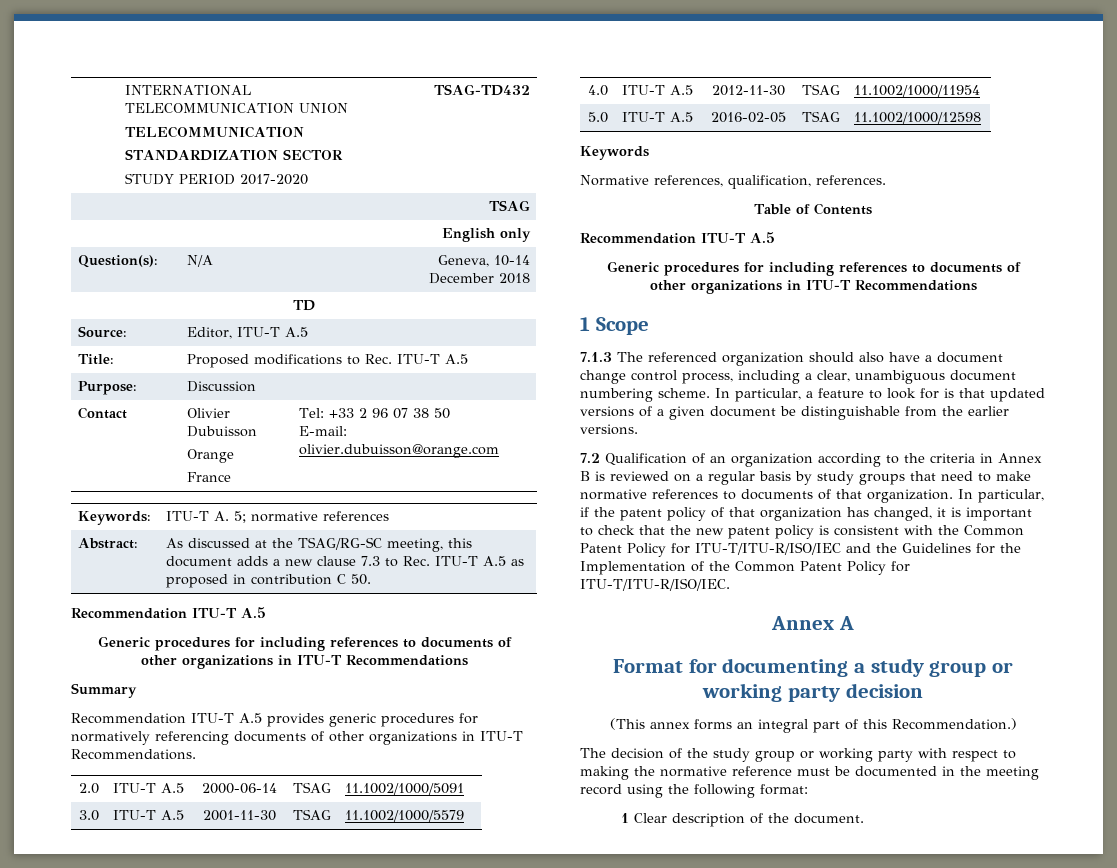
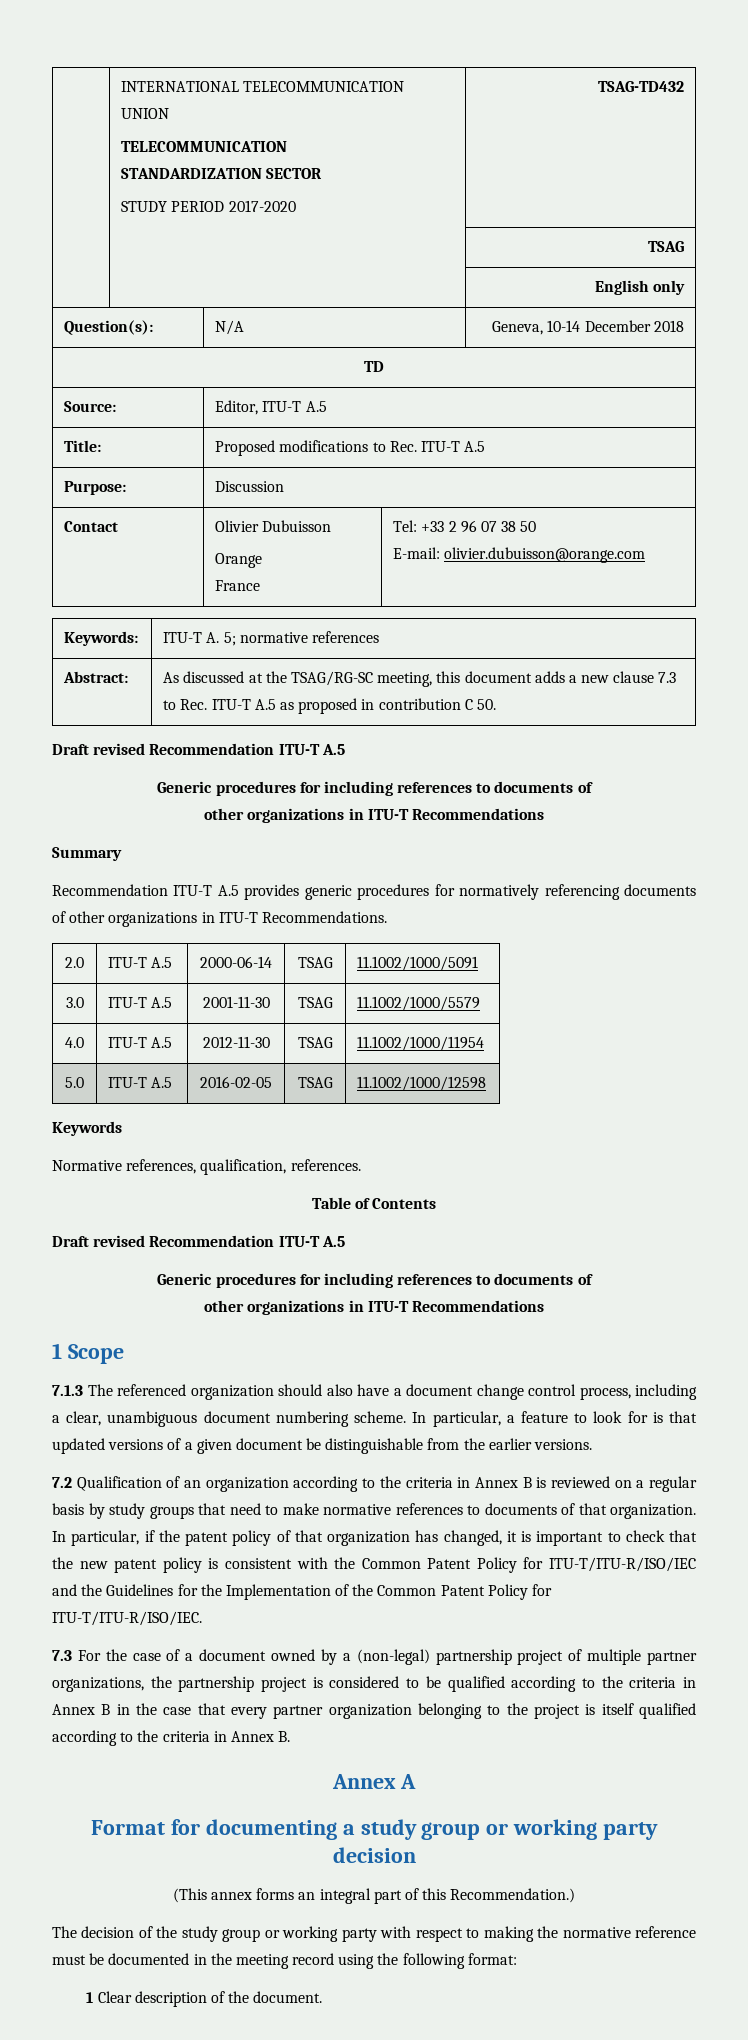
  Abstract: | As discussed at the TSAG/RG-SC meeting, this document adds a new clause 7.3 to Rec. ITU-T A.5 as proposed in contribution C 50.
- Recommendation ITU-T A.5
+ Draft revised Recommendation ITU-T A.5
  Table of Contents
- Recommendation ITU-T A.5
+ Draft revised Recommendation ITU-T A.5
+ 7.3 For the case of a document owned by a (non-legal) partnership project of multiple partner organizations, the partnership project is considered to be qualified according to the criteria in Annex B in the case that every partner organization belonging to the project is itself qualified according to the criteria in Annex B.

